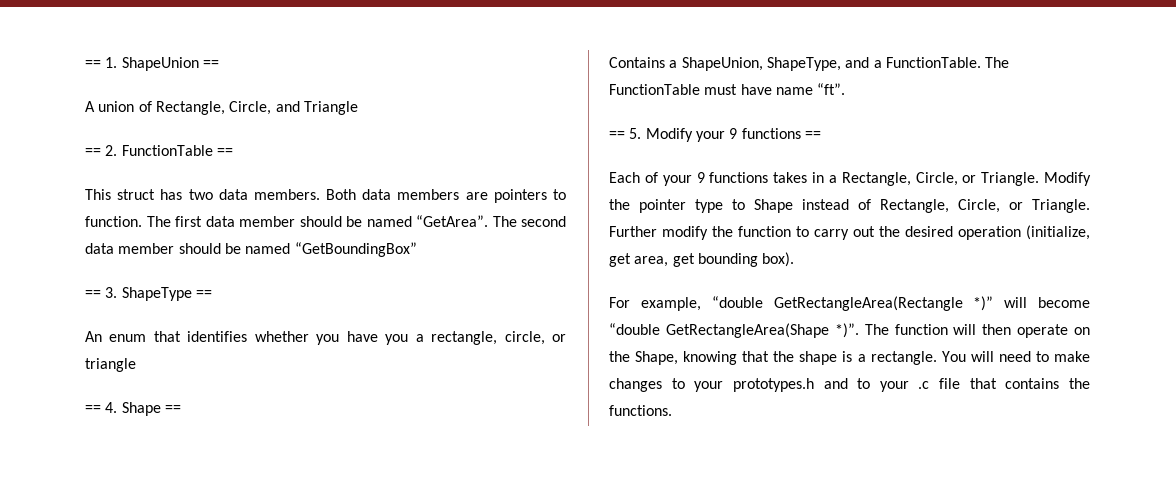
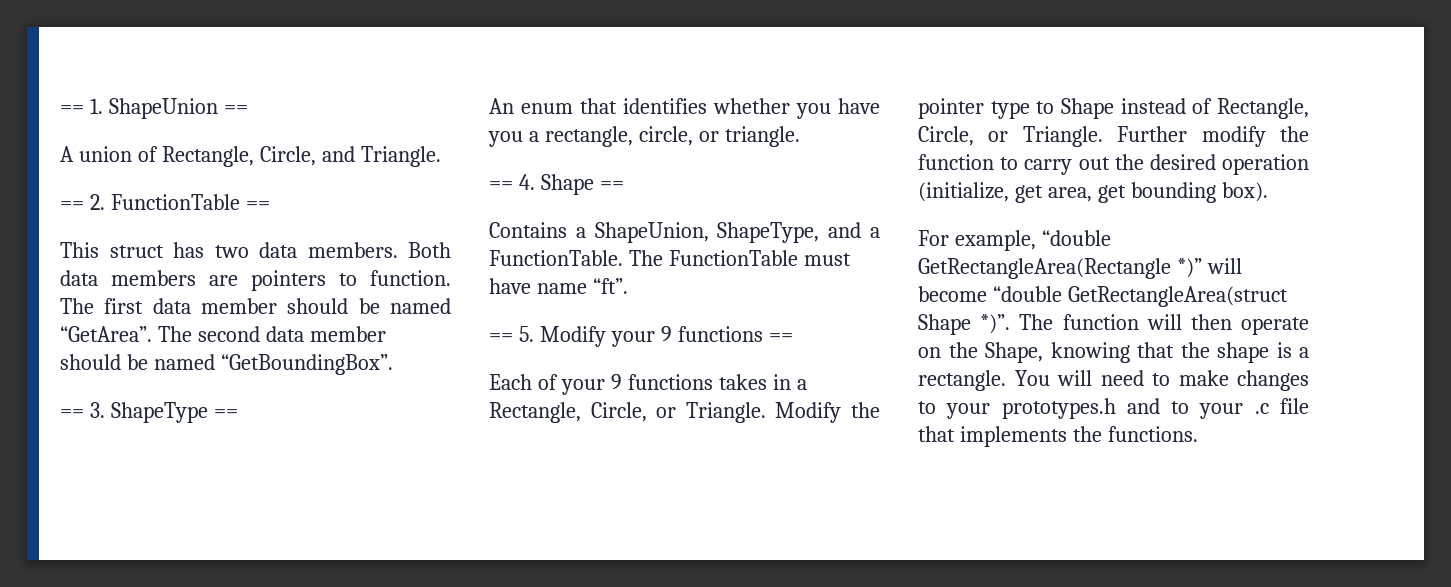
- A union of Rectangle, Circle, and Triangle
+ A union of Rectangle, Circle, and Triangle.
- The second data member should be named “GetBoundingBox”
+ The second data member should be named “GetBoundingBox”.
- An enum that identifies whether you have you a rectangle, circle, or triangle
+ An enum that identifies whether you have you a rectangle, circle, or triangle.
- For example, “double GetRectangleArea(Rectangle *)” will become “double GetRectangleArea(Shape *)”.
+ For example, “double GetRectangleArea(Rectangle *)” will become “double GetRectangleArea(struct Shape *)”.
- You will need to make changes to your prototypes.h and to your .c file that contains the functions.
+ You will need to make changes to your prototypes.h and to your .c file that implements the functions.

